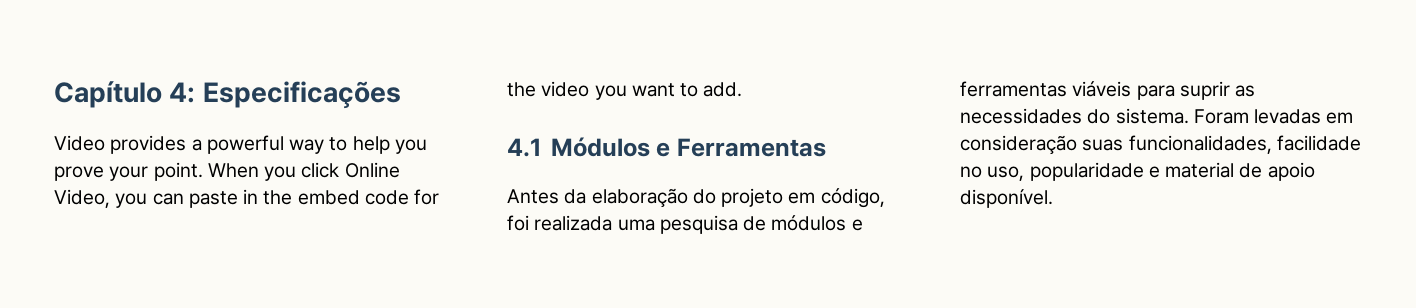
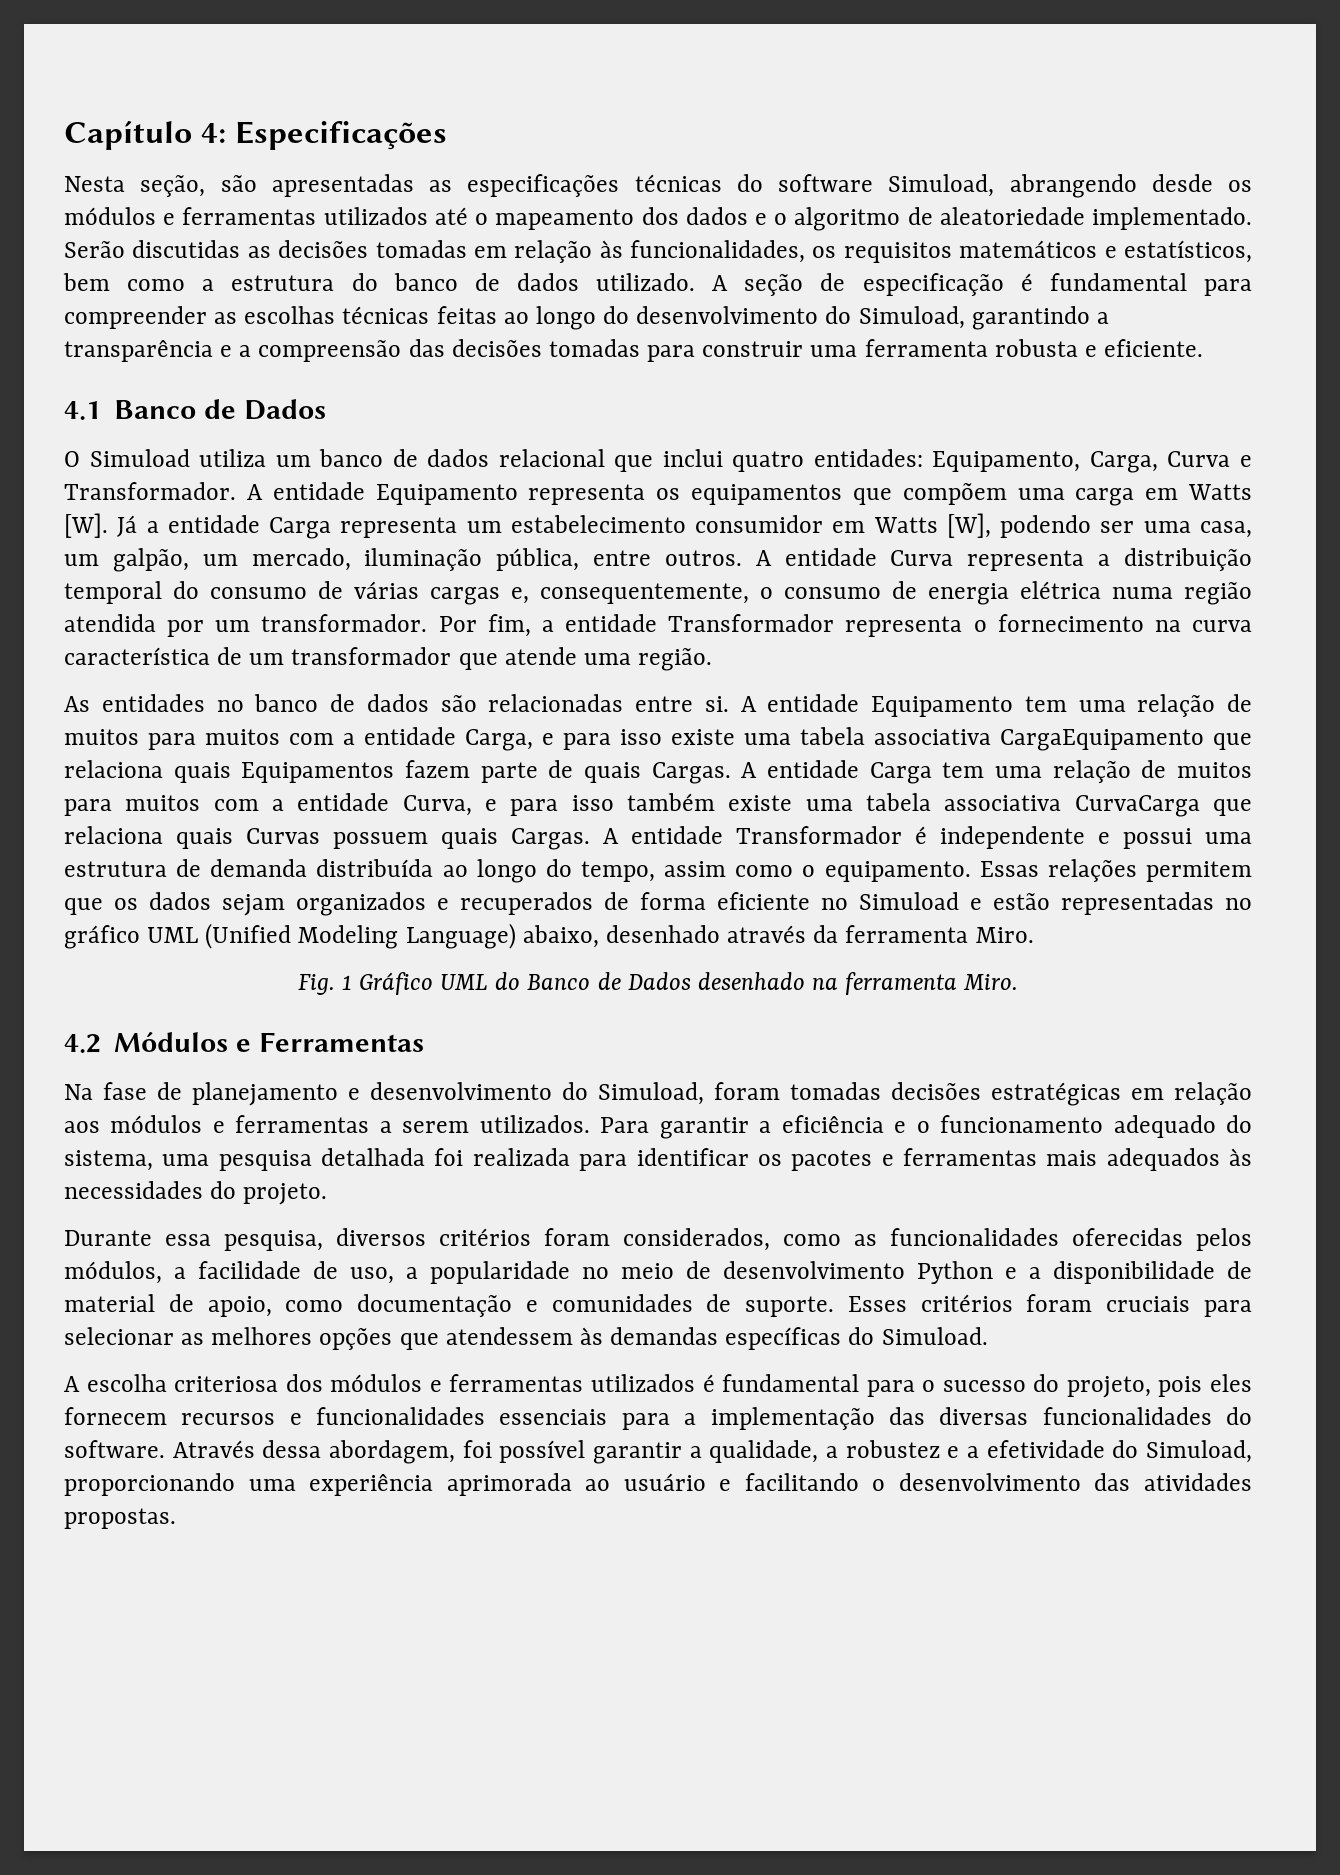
- Video provides a powerful way to help you prove your point. When you click Online Video, you can paste in the embed code for the video you want to add.
- 4.1 Módulos e Ferramentas
- Antes da elaboração do projeto em código, foi realizada uma pesquisa de módulos e ferramentas viáveis para suprir as necessidades do sistema. Foram levadas em consideração suas funcionalidades, facilidade no uso, popularidade e material de apoio disponível.
+ Nesta seção, são apresentadas as especificações técnicas do software Simuload, abrangendo desde os módulos e ferramentas utilizados até o mapeamento dos dados e o algoritmo de aleatoriedade implementado. Serão discutidas as decisões tomadas em relação às funcionalidades, os requisitos matemáticos e estatísticos, bem como a estrutura do banco de dados utilizado. A seção de especificação é fundamental para compreender as escolhas técnicas feitas ao longo do desenvolvimento do Simuload, garantindo a transparência e a compreensão das decisões tomadas para construir uma ferramenta robusta e eficiente.
+ 4.1 Banco de Dados
+ O Simuload utiliza um banco de dados relacional que inclui quatro entidades: Equipamento, Carga, Curva e Transformador. A entidade Equipamento representa os equipamentos que compõem uma carga em Watts [W]. Já a entidade Carga representa um estabelecimento consumidor em Watts [W], podendo ser uma casa, um galpão, um mercado, iluminação pública, entre outros. A entidade Curva representa a distribuição temporal do consumo de várias cargas e, consequentemente, o consumo de energia elétrica numa região atendida por um transformador. Por fim, a entidade Transformador representa o fornecimento na curva característica de um transformador que atende uma região.
+ As entidades no banco de dados são relacionadas entre si. A entidade Equipamento tem uma relação de muitos para muitos com a entidade Carga, e para isso existe uma tabela associativa CargaEquipamento que relaciona quais Equipamentos fazem parte de quais Cargas. A entidade Carga tem uma relação de muitos para muitos com a entidade Curva, e para isso também existe uma tabela associativa CurvaCarga que relaciona quais Curvas possuem quais Cargas. A entidade Transformador é independente e possui uma estrutura de demanda distribuída ao longo do tempo, assim como o equipamento. Essas relações permitem que os dados sejam organizados e recuperados de forma eficiente no Simuload e estão representadas no gráfico UML (Unified Modeling Language) abaixo, desenhado através da ferramenta Miro.
+ Fig. 1 Gráfico UML do Banco de Dados desenhado na ferramenta Miro.
+ 4.2 Módulos e Ferramentas
+ Na fase de planejamento e desenvolvimento do Simuload, foram tomadas decisões estratégicas em relação aos módulos e ferramentas a serem utilizados. Para garantir a eficiência e o funcionamento adequado do sistema, uma pesquisa detalhada foi realizada para identificar os pacotes e ferramentas mais adequados às necessidades do projeto.
+ Durante essa pesquisa, diversos critérios foram considerados, como as funcionalidades oferecidas pelos módulos, a facilidade de uso, a popularidade no meio de desenvolvimento Python e a disponibilidade de material de apoio, como documentação e comunidades de suporte. Esses critérios foram cruciais para selecionar as melhores opções que atendessem às demandas específicas do Simuload.
+ A escolha criteriosa dos módulos e ferramentas utilizados é fundamental para o sucesso do projeto, pois eles fornecem recursos e funcionalidades essenciais para a implementação das diversas funcionalidades do software. Através dessa abordagem, foi possível garantir a qualidade, a robustez e a efetividade do Simuload, proporcionando uma experiência aprimorada ao usuário e facilitando o desenvolvimento das atividades propostas.

